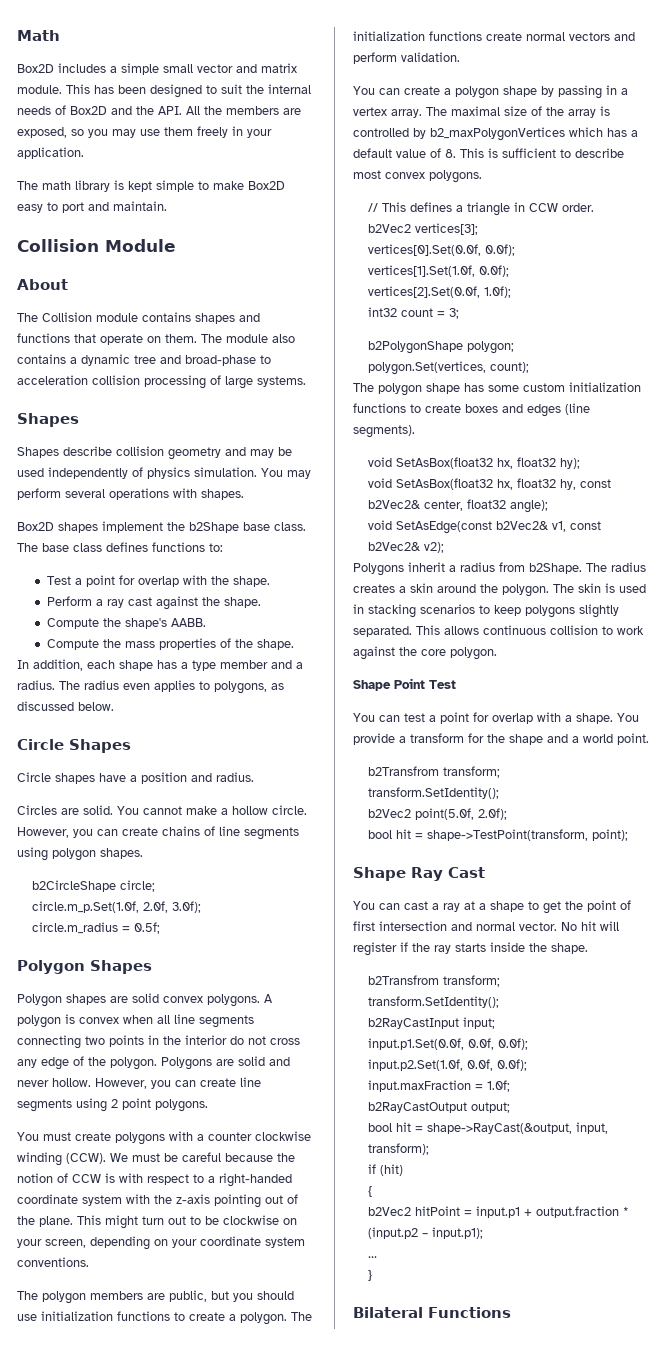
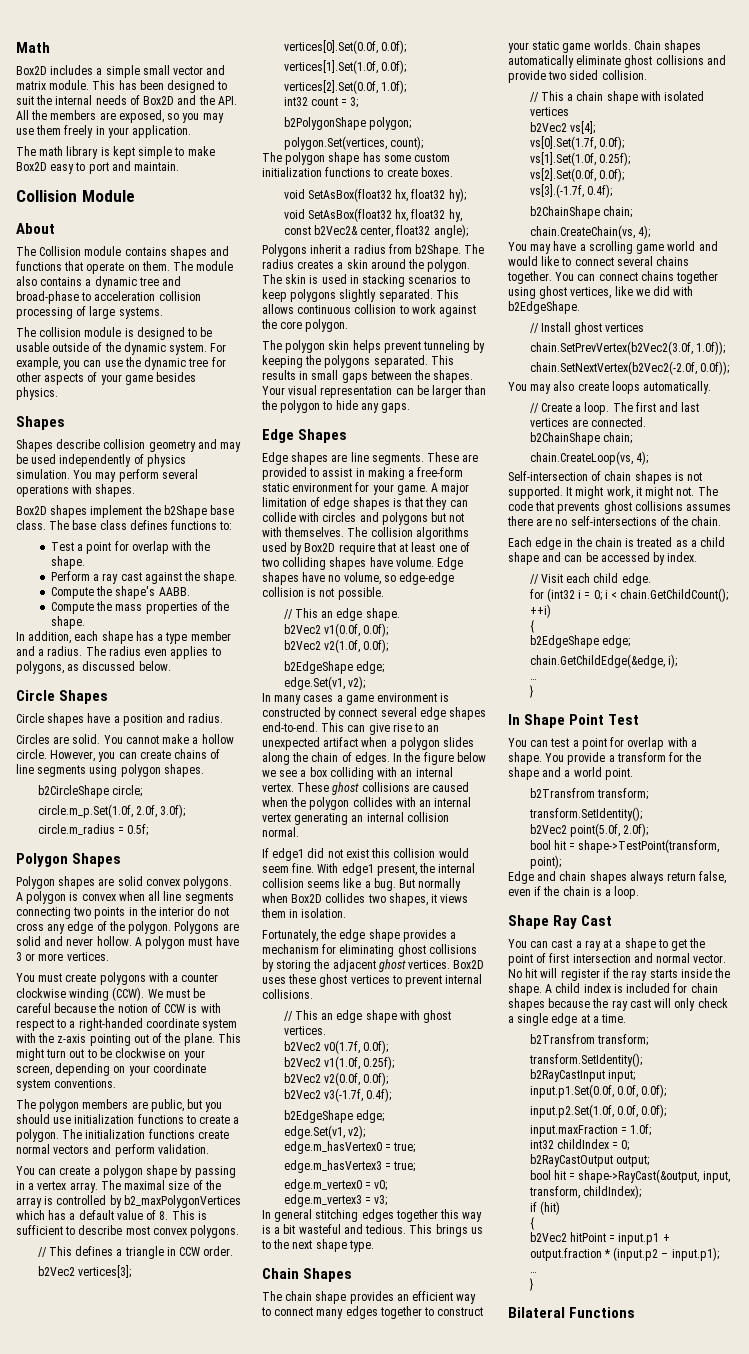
+ The collision module is designed to be usable outside of the dynamic system. For example, you can use the dynamic tree for other aspects of your game besides physics.
- However, you can create line segments using 2 point polygons.
+ A polygon must have 3 or more vertices.
- The polygon shape has some custom initialization functions to create boxes and edges (line segments).
+ The polygon shape has some custom initialization functions to create boxes.
- void SetAsEdge(const b2Vec2& v1, const b2Vec2& v2);
- Shape Point Test
+ The polygon skin helps prevent tunneling by keeping the polygons separated. This results in small gaps between the shapes. Your visual representation can be larger than the polygon to hide any gaps.
+ Edge Shapes
+ Edge shapes are line segments. These are provided to assist in making a free-form static environment for your game. A major limitation of edge shapes is that they can collide with circles and polygons but not with themselves. The collision algorithms used by Box2D require that at least one of two colliding shapes have volume. Edge shapes have no volume, so edge-edge collision is not possible.
+ // This an edge shape.
+ b2Vec2 v1(0.0f, 0.0f);
+ b2Vec2 v2(1.0f, 0.0f);
+ b2EdgeShape edge;
+ edge.Set(v1, v2);
+ In many cases a game environment is constructed by connect several edge shapes end-to-end. This can give rise to an unexpected artifact when a polygon slides along the chain of edges. In the figure below we see a box colliding with an internal vertex. These ghost collisions are caused when the polygon collides with an internal vertex generating an internal collision normal.
+ If edge1 did not exist this collision would seem fine. With edge1 present, the internal collision seems like a bug. But normally when Box2D collides two shapes, it views them in isolation.
+ Fortunately, the edge shape provides a mechanism for eliminating ghost collisions by storing the adjacent ghost vertices. Box2D uses these ghost vertices to prevent internal collisions.
+ // This an edge shape with ghost vertices.
+ b2Vec2 v0(1.7f, 0.0f);
+ b2Vec2 v1(1.0f, 0.25f);
+ b2Vec2 v2(0.0f, 0.0f);
+ b2Vec2 v3(-1.7f, 0.4f);
+ b2EdgeShape edge;
+ edge.Set(v1, v2);
+ edge.m_hasVertex0 = true;
+ edge.m_hasVertex3 = true;
+ edge.m_vertex0 = v0;
+ edge.m_vertex3 = v3;
+ In general stitching edges together this way is a bit wasteful and tedious. This brings us to the next shape type.
+ Chain Shapes
+ The chain shape provides an efficient way to connect many edges together to construct your static game worlds. Chain shapes automatically eliminate ghost collisions and provide two sided collision.
+ // This a chain shape with isolated vertices
+ b2Vec2 vs[4];
+ vs[0].Set(1.7f, 0.0f);
+ vs[1].Set(1.0f, 0.25f);
+ vs[2].Set(0.0f, 0.0f);
+ vs[3].(-1.7f, 0.4f);
+ b2ChainShape chain;
+ chain.CreateChain(vs, 4);
+ You may have a scrolling game world and would like to connect several chains together. You can connect chains together using ghost vertices, like we did with b2EdgeShape.
+ // Install ghost vertices
+ chain.SetPrevVertex(b2Vec2(3.0f, 1.0f));
+ chain.SetNextVertex(b2Vec2(-2.0f, 0.0f));
+ You may also create loops automatically.
+ // Create a loop. The first and last vertices are connected.
+ b2ChainShape chain;
+ chain.CreateLoop(vs, 4);
+ Self-intersection of chain shapes is not supported. It might work, it might not. The code that prevents ghost collisions assumes there are no self-intersections of the chain.
+ Each edge in the chain is treated as a child shape and can be accessed by index.
+ // Visit each child edge.
+ for (int32 i = 0; i < chain.GetChildCount(); ++i)
+ {
+ b2EdgeShape edge;
+ chain.GetChildEdge(&edge, i);
+ …
+ }
+ In Shape Point Test
+ Edge and chain shapes always return false, even if the chain is a loop.
+ A child index is included for chain shapes because the ray cast will only check a single edge at a time.
+ int32 childIndex = 0;
- bool hit = shape->RayCast(&output, input, transform);
+ bool hit = shape->RayCast(&output, input, transform, childIndex);

